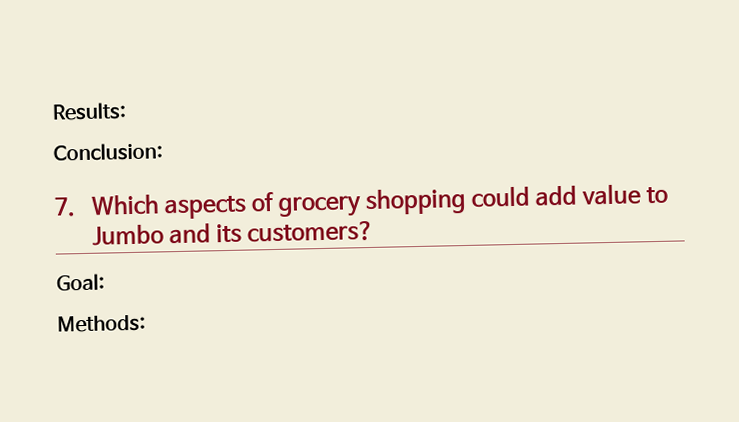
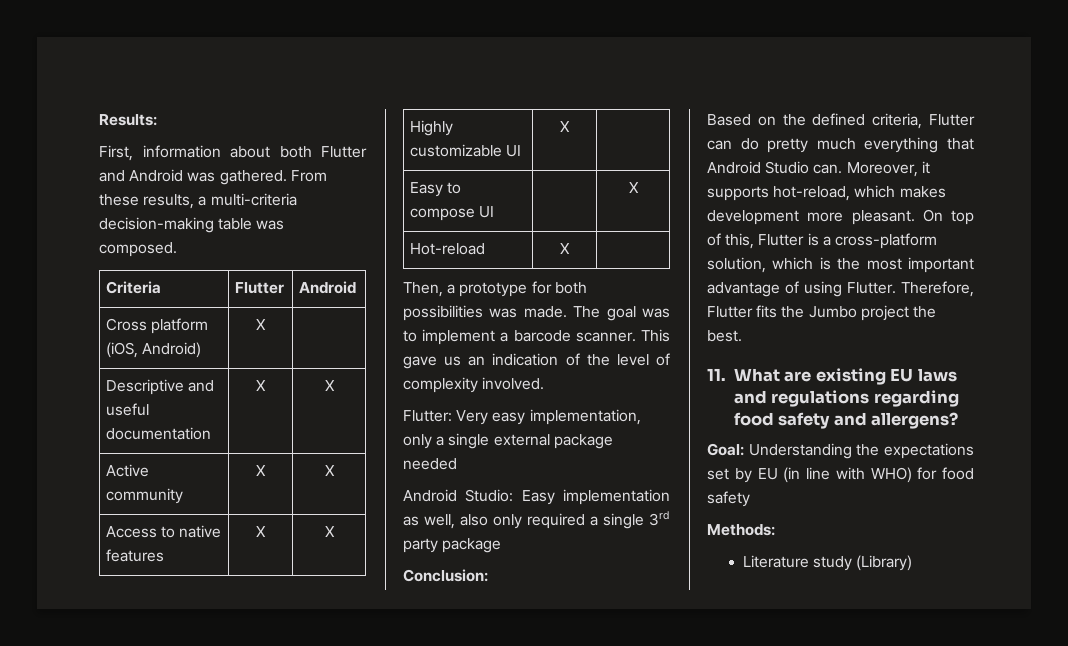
+ First, information about both Flutter and Android was gathered. From these results, a multi-criteria decision-making table was composed.
+ Criteria | Flutter | Android
+ Cross platform (iOS, Android) | X |
+ Descriptive and useful documentation | X | X
+ Active community | X | X
+ Access to native features | X | X
+ Highly customizable UI | X |
+ Easy to compose UI | | X
+ Hot-reload | X |
+ Then, a prototype for both possibilities was made. The goal was to implement a barcode scanner. This gave us an indication of the level of complexity involved.
+ Flutter: Very easy implementation, only a single external package needed
+ Android Studio: Easy implementation as well, also only required a single 3rd party package
  Conclusion:
- 7. Which aspects of grocery shopping could add value to Jumbo and its customers?
- Goal:
+ Based on the defined criteria, Flutter can do pretty much everything that Android Studio can. Moreover, it supports hot-reload, which makes development more pleasant. On top of this, Flutter is a cross-platform solution, which is the most important advantage of using Flutter. Therefore, Flutter fits the Jumbo project the best.
+ 11. What are existing EU laws and regulations regarding food safety and allergens?
+ Goal: Understanding the expectations set by EU (in line with WHO) for food safety
  Methods:
+ Literature study (Library)

